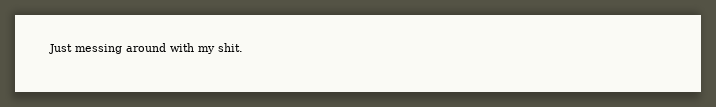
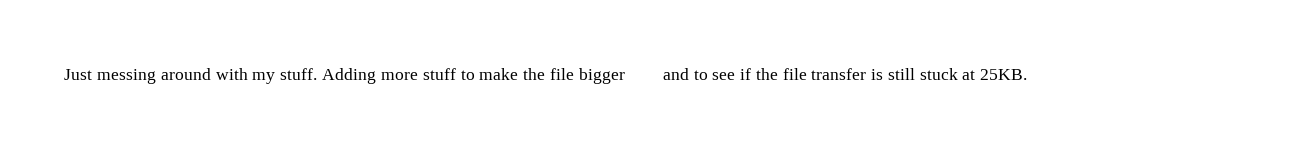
- Just messing around with my shit.
+ Just messing around with my stuff. Adding more stuff to make the file bigger and to see if the file transfer is still stuck at 25KB.

